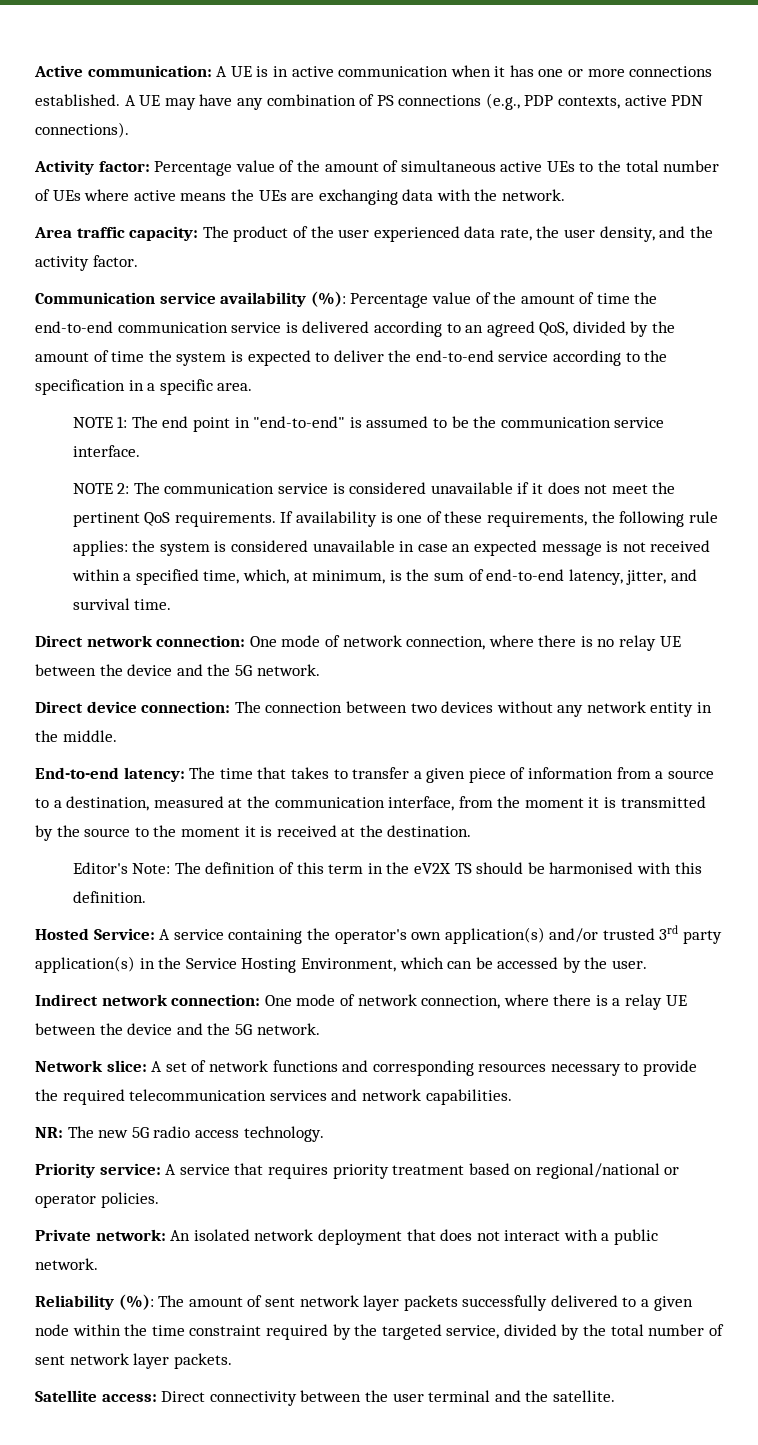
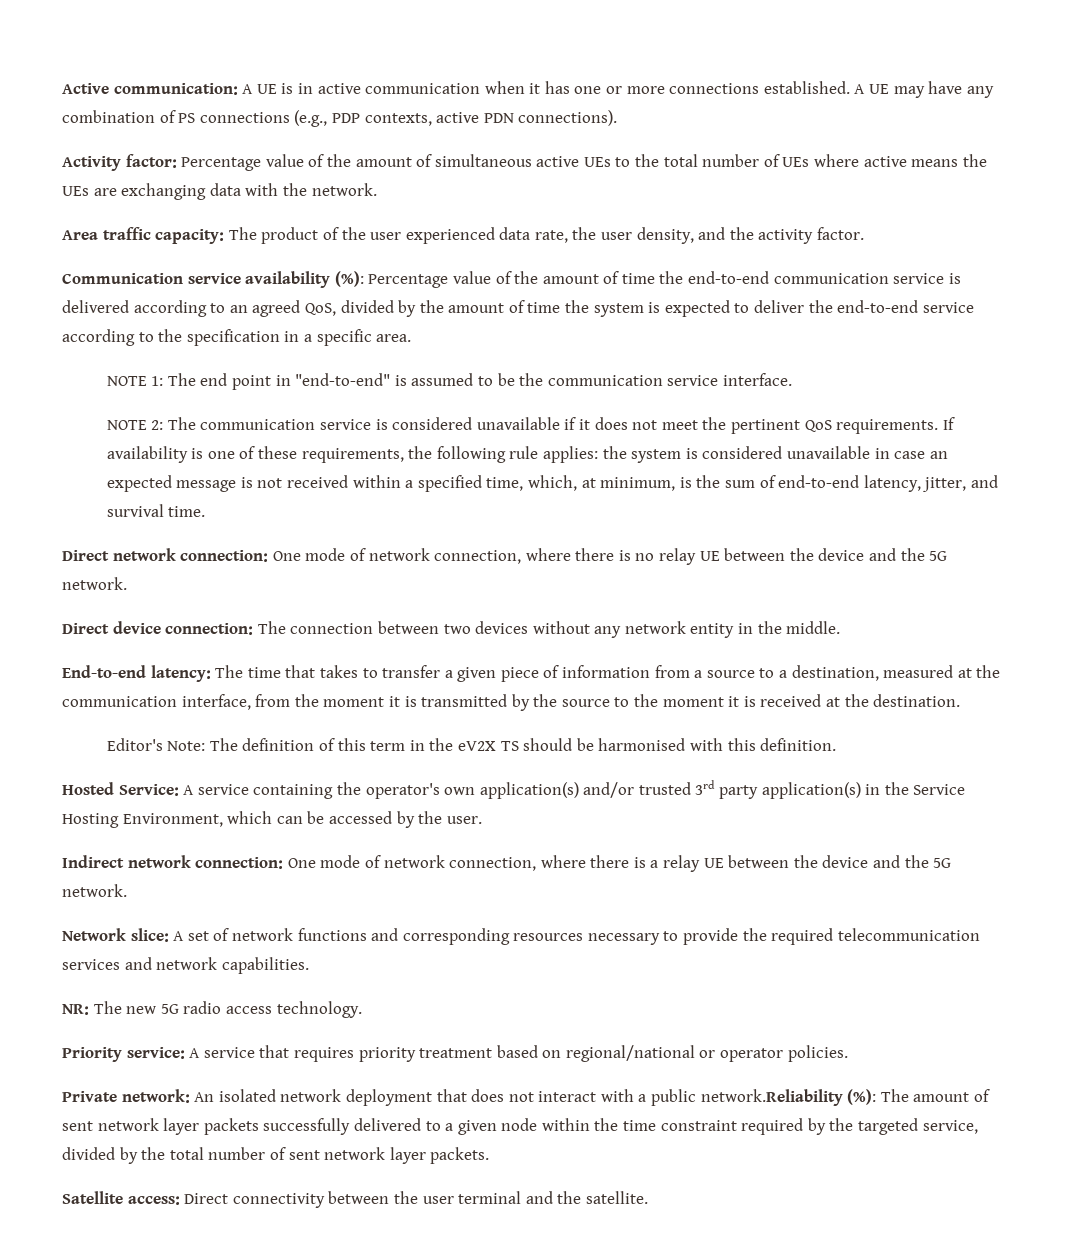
- Private network: An isolated network deployment that does not interact with a public network.
- Reliability (%): The amount of sent network layer packets successfully delivered to a given node within the time constraint required by the targeted service, divided by the total number of sent network layer packets.
+ Private network: An isolated network deployment that does not interact with a public network.Reliability (%): The amount of sent network layer packets successfully delivered to a given node within the time constraint required by the targeted service, divided by the total number of sent network layer packets.

